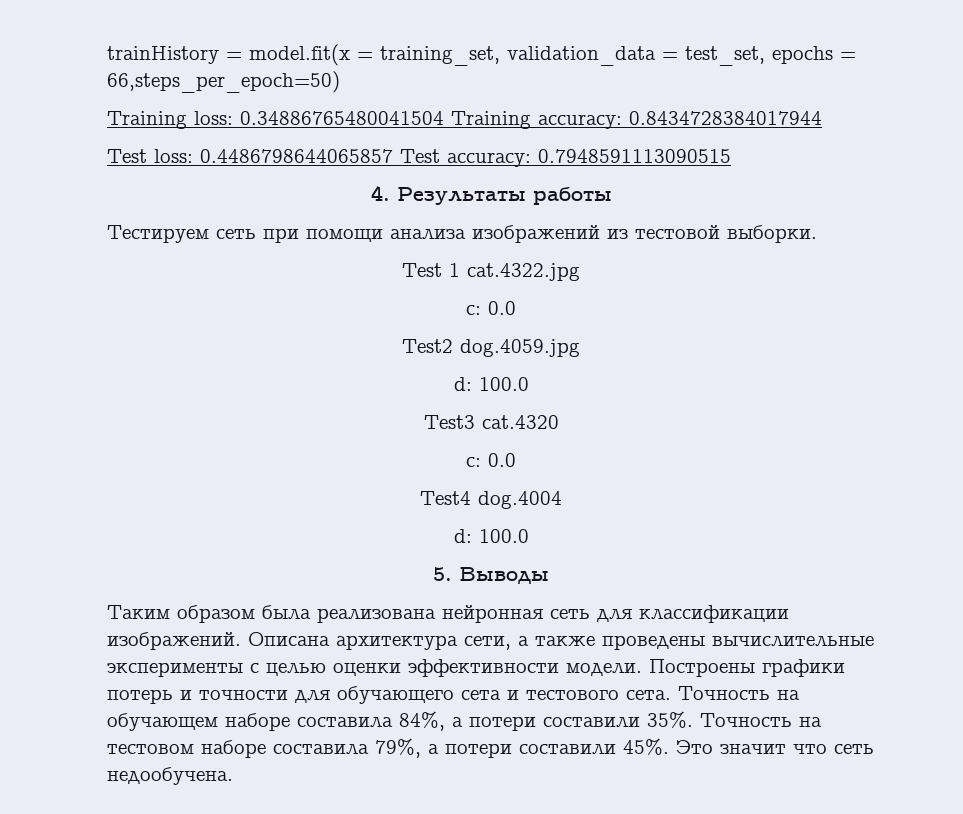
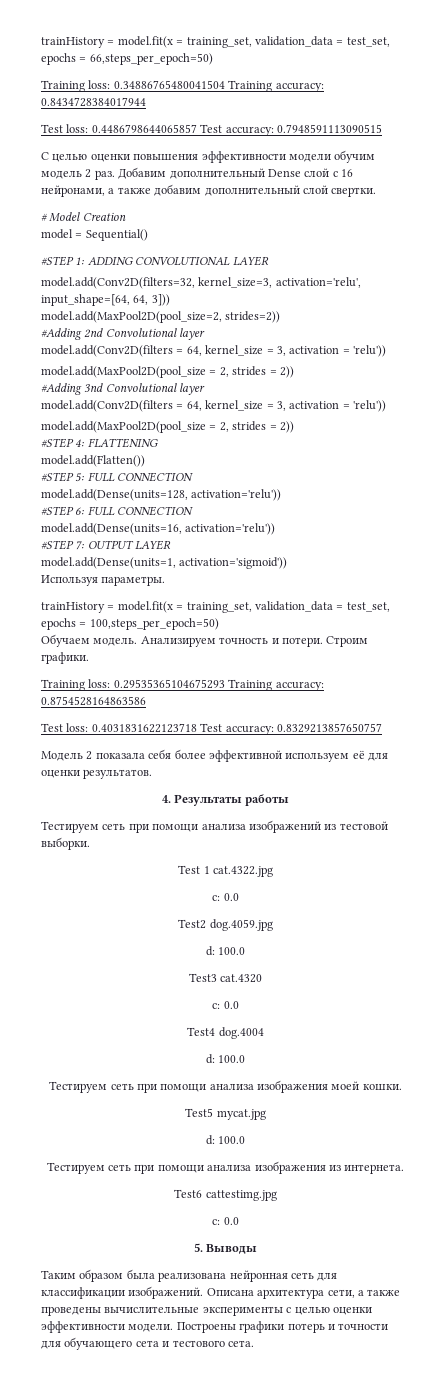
+ С целью оценки повышения эффективности модели обучим модель 2 раз. Добавим дополнительный Dense слой с 16 нейронами, а также добавим дополнительный слой свертки.
+ # Model Creation
+ model = Sequential()
+ #STEP 1: ADDING CONVOLUTIONAL LAYER
+ model.add(Conv2D(filters=32, kernel_size=3, activation='relu', input_shape=[64, 64, 3]))
+ model.add(MaxPool2D(pool_size=2, strides=2))
+ #Adding 2nd Convolutional layer
+ model.add(Conv2D(filters = 64, kernel_size = 3, activation = 'relu'))
+ model.add(MaxPool2D(pool_size = 2, strides = 2))
+ #Adding 3nd Convolutional layer
+ model.add(Conv2D(filters = 64, kernel_size = 3, activation = 'relu'))
+ model.add(MaxPool2D(pool_size = 2, strides = 2))
+ #STEP 4: FLATTENING
+ model.add(Flatten())
+ #STEP 5: FULL CONNECTION
+ model.add(Dense(units=128, activation='relu'))
+ #STEP 6: FULL CONNECTION
+ model.add(Dense(units=16, activation='relu'))
+ #STEP 7: OUTPUT LAYER
+ model.add(Dense(units=1, activation='sigmoid'))
+ Используя параметры.
+ trainHistory = model.fit(x = training_set, validation_data = test_set, epochs = 100,steps_per_epoch=50)
+ Обучаем модель. Анализируем точность и потери. Строим графики.
+ Training loss: 0.29535365104675293 Training accuracy: 0.8754528164863586
+ Test loss: 0.4031831622123718 Test accuracy: 0.8329213857650757
+ Модель 2 показала себя более эффективной используем её для оценки результатов.
+ Тестируем сеть при помощи анализа изображения моей кошки.
+ Test5 mycat.jpg
+ d: 100.0
+ Тестируем сеть при помощи анализа изображения из интернета.
+ Test6 cattestimg.jpg
+ c: 0.0
- Точность на обучающем наборе составила 84%, а потери составили 35%. Точность на тестовом наборе составила 79%, а потери составили 45%. Это значит что сеть недообучена.

